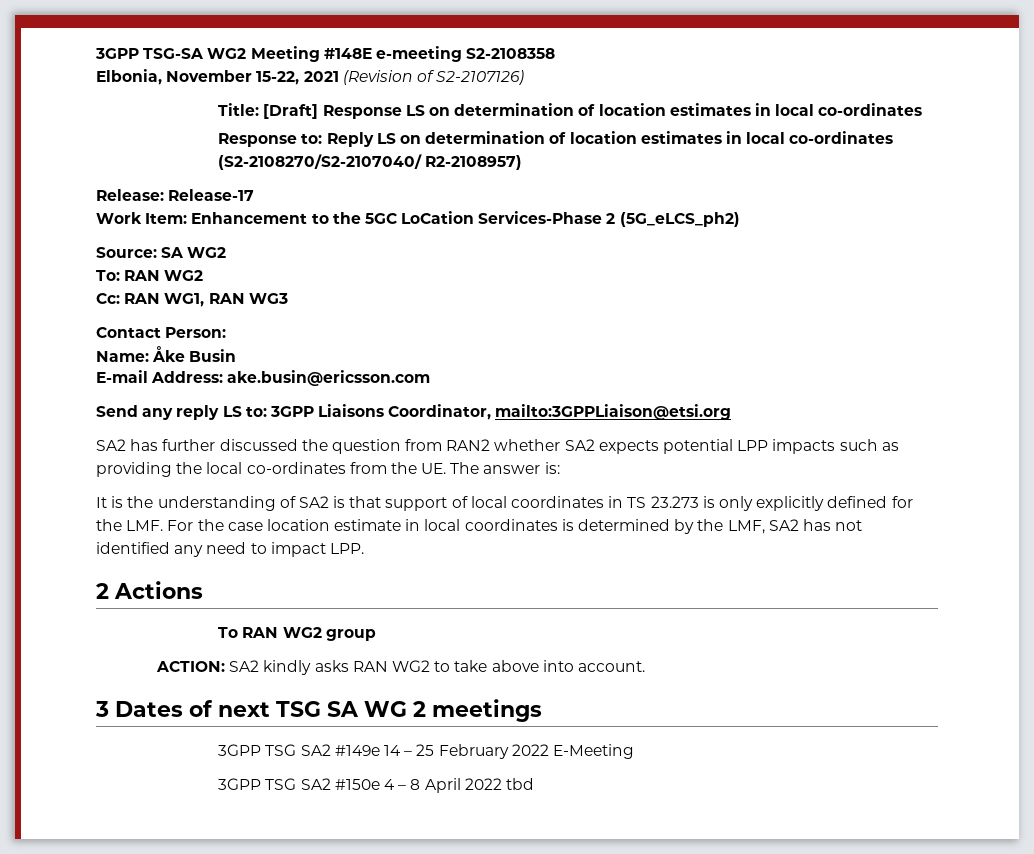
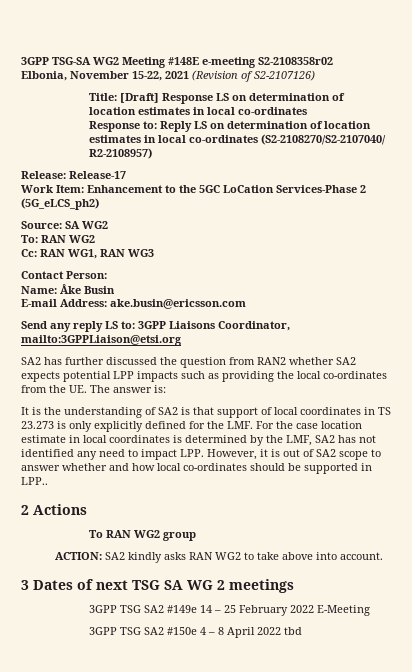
- 3GPP TSG-SA WG2 Meeting #148E e-meeting S2-2108358
+ 3GPP TSG-SA WG2 Meeting #148E e-meeting S2-2108358r02
- It is the understanding of SA2 is that support of local coordinates in TS 23.273 is only explicitly defined for the LMF. For the case location estimate in local coordinates is determined by the LMF, SA2 has not identified any need to impact LPP.
+ It is the understanding of SA2 is that support of local coordinates in TS 23.273 is only explicitly defined for the LMF. For the case location estimate in local coordinates is determined by the LMF, SA2 has not identified any need to impact LPP. However, it is out of SA2 scope to answer whether and how local co-ordinates should be supported in LPP..

